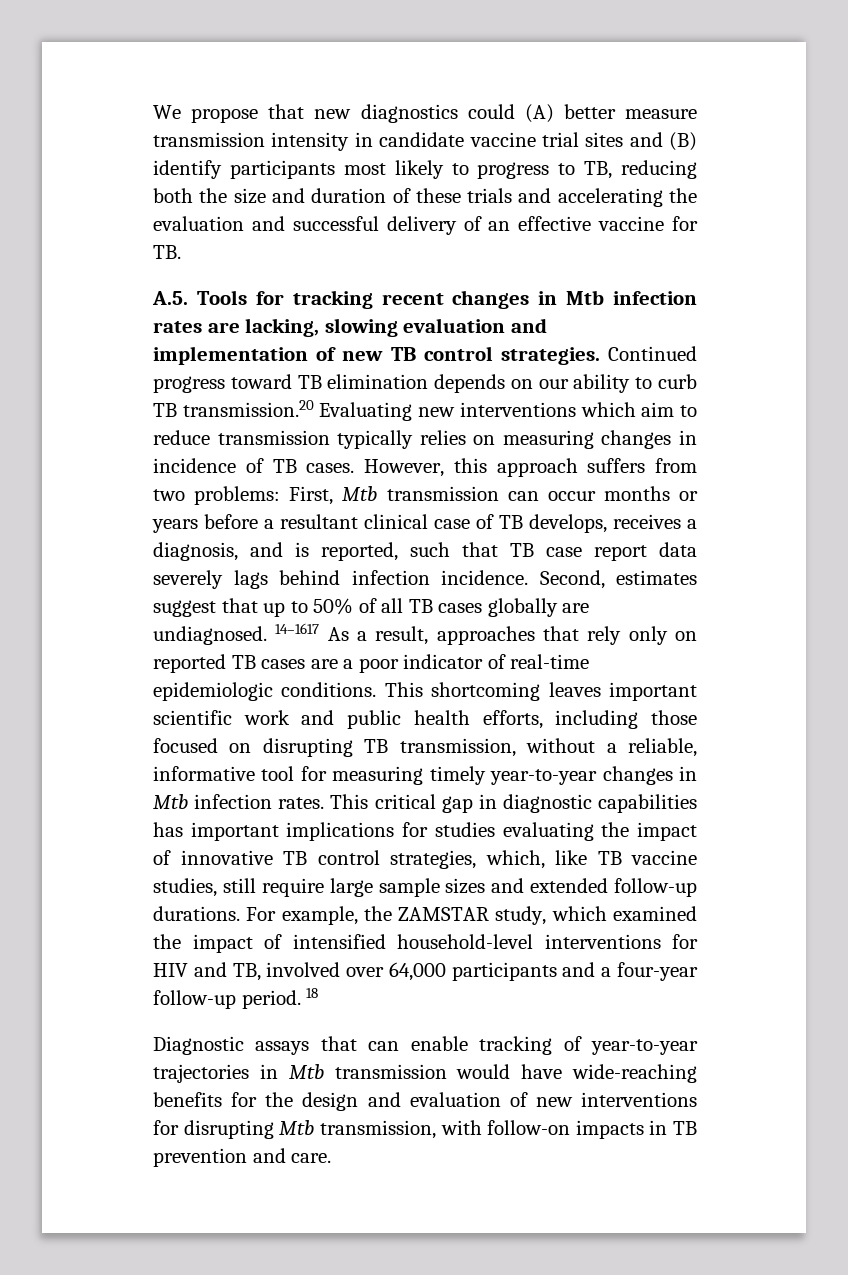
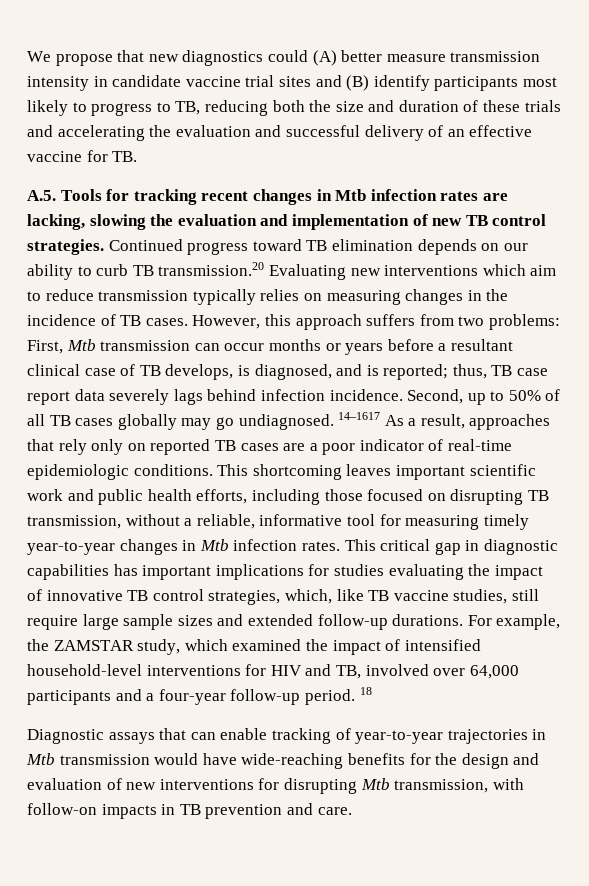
- A.5. Tools for tracking recent changes in Mtb infection rates are lacking, slowing evaluation and implementation of new TB control strategies.
+ A.5. Tools for tracking recent changes in Mtb infection rates are lacking, slowing the evaluation and implementation of new TB control strategies.
- Continued progress toward TB elimination depends on our ability to curb TB transmission.20 Evaluating new interventions which aim to reduce transmission typically relies on measuring changes in incidence of TB cases.
+ Continued progress toward TB elimination depends on our ability to curb TB transmission.20 Evaluating new interventions which aim to reduce transmission typically relies on measuring changes in the incidence of TB cases.
- However, this approach suffers from two problems: First, Mtb transmission can occur months or years before a resultant clinical case of TB develops, receives a diagnosis, and is reported, such that TB case report data severely lags behind infection incidence.
+ However, this approach suffers from two problems: First, Mtb transmission can occur months or years before a resultant clinical case of TB develops, is diagnosed, and is reported; thus, TB case report data severely lags behind infection incidence.
- Second, estimates suggest that up to 50% of all TB cases globally are undiagnosed.
+ Second, up to 50% of all TB cases globally may go undiagnosed.

